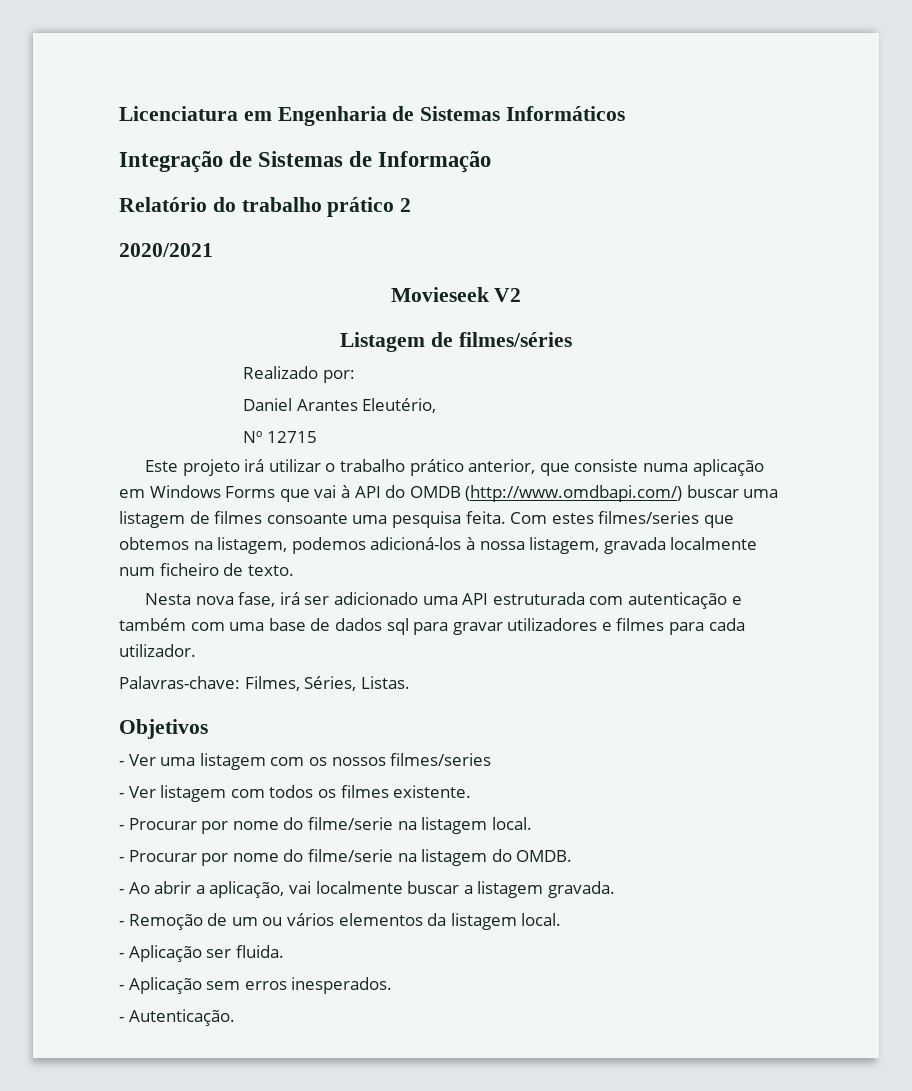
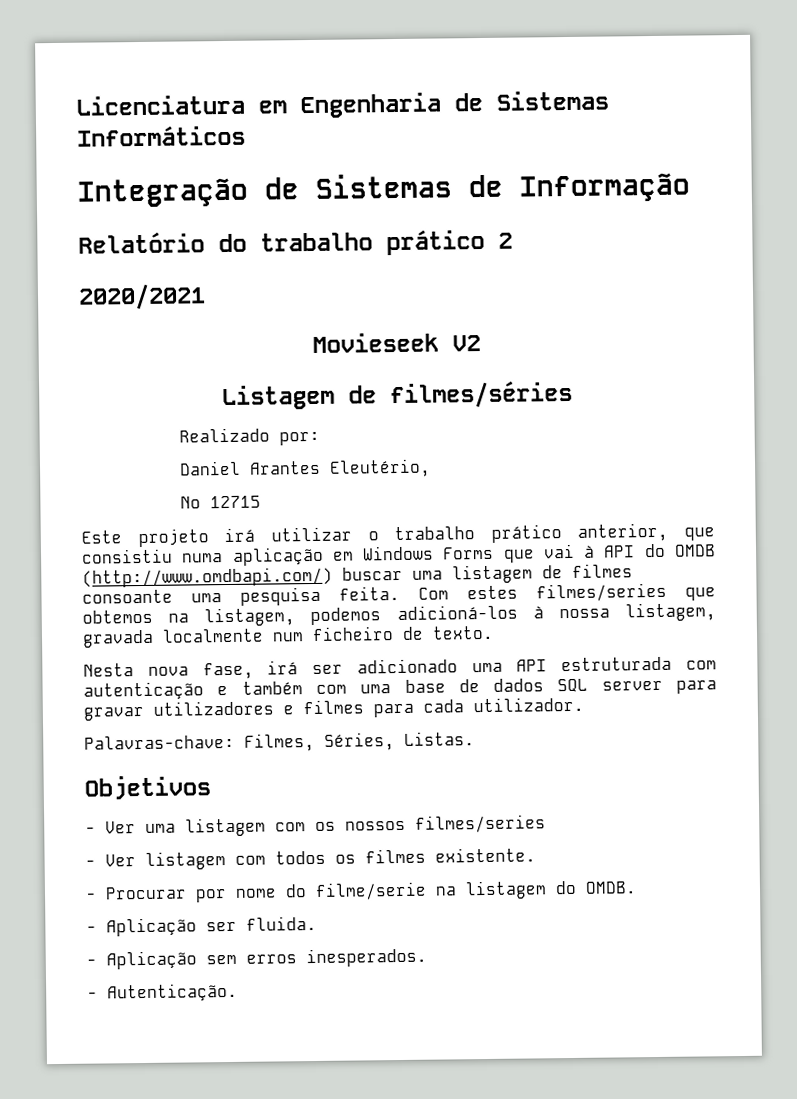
- Este projeto irá utilizar o trabalho prático anterior, que consiste numa aplicação em Windows Forms que vai à API do OMDB (http://www.omdbapi.com/) buscar uma listagem de filmes consoante uma pesquisa feita.
+ Este projeto irá utilizar o trabalho prático anterior, que consistiu numa aplicação em Windows Forms que vai à API do OMDB (http://www.omdbapi.com/) buscar uma listagem de filmes consoante uma pesquisa feita.
- Nesta nova fase, irá ser adicionado uma API estruturada com autenticação e também com uma base de dados sql para gravar utilizadores e filmes para cada utilizador.
+ Nesta nova fase, irá ser adicionado uma API estruturada com autenticação e também com uma base de dados SQL server para gravar utilizadores e filmes para cada utilizador.
- - Procurar por nome do filme/serie na listagem local.
- - Ao abrir a aplicação, vai localmente buscar a listagem gravada.
- - Remoção de um ou vários elementos da listagem local.

